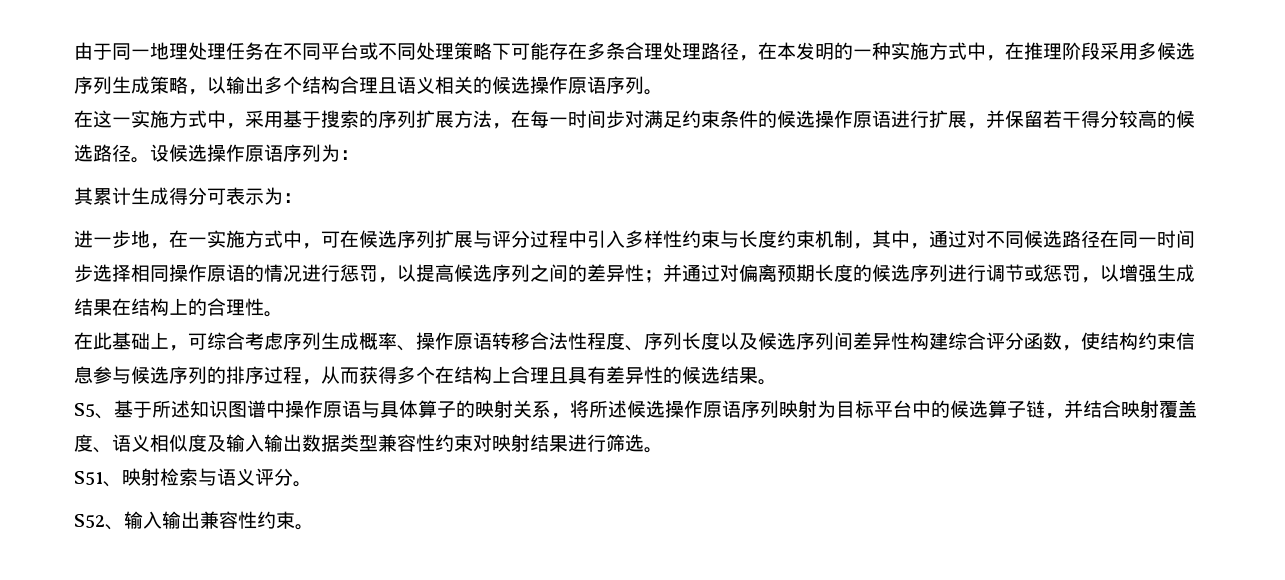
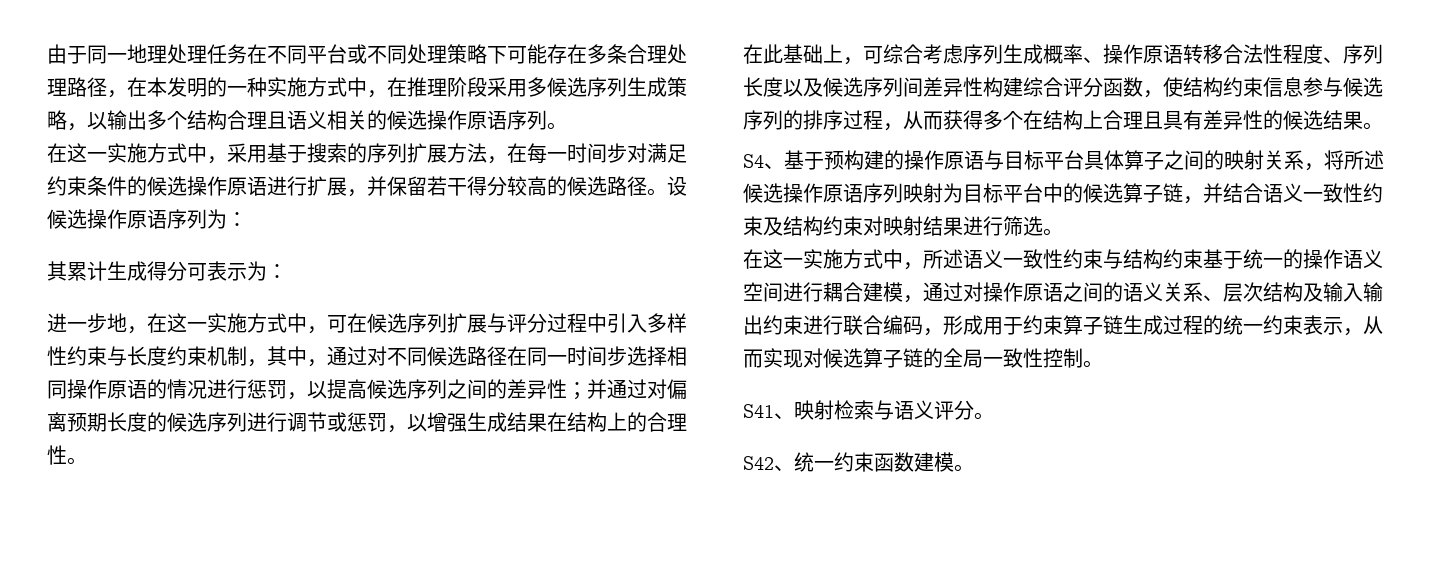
- 进一步地，在一实施方式中，可在候选序列扩展与评分过程中引入多样性约束与长度约束机制，其中，通过对不同候选路径在同一时间步选择相同操作原语的情况进行惩罚，以提高候选序列之间的差异性；
+ 进一步地，在这一实施方式中，可在候选序列扩展与评分过程中引入多样性约束与长度约束机制，其中，通过对不同候选路径在同一时间步选择相同操作原语的情况进行惩罚，以提高候选序列之间的差异性；
- S5、基于所述知识图谱中操作原语与具体算子的映射关系，将所述候选操作原语序列映射为目标平台中的候选算子链，并结合映射覆盖度、语义相似度及输入输出数据类型兼容性约束对映射结果进行筛选。
+ S4、基于预构建的操作原语与目标平台具体算子之间的映射关系，将所述候选操作原语序列映射为目标平台中的候选算子链，并结合语义一致性约束及结构约束对映射结果进行筛选。
- S51、映射检索与语义评分。
+ 在这一实施方式中，所述语义一致性约束与结构约束基于统一的操作语义空间进行耦合建模，通过对操作原语之间的语义关系、层次结构及输入输出约束进行联合编码，形成用于约束算子链生成过程的统一约束表示，从而实现对候选算子链的全局一致性控制。
+ S41、映射检索与语义评分。
- S52、输入输出兼容性约束。
+ S42、统一约束函数建模。

